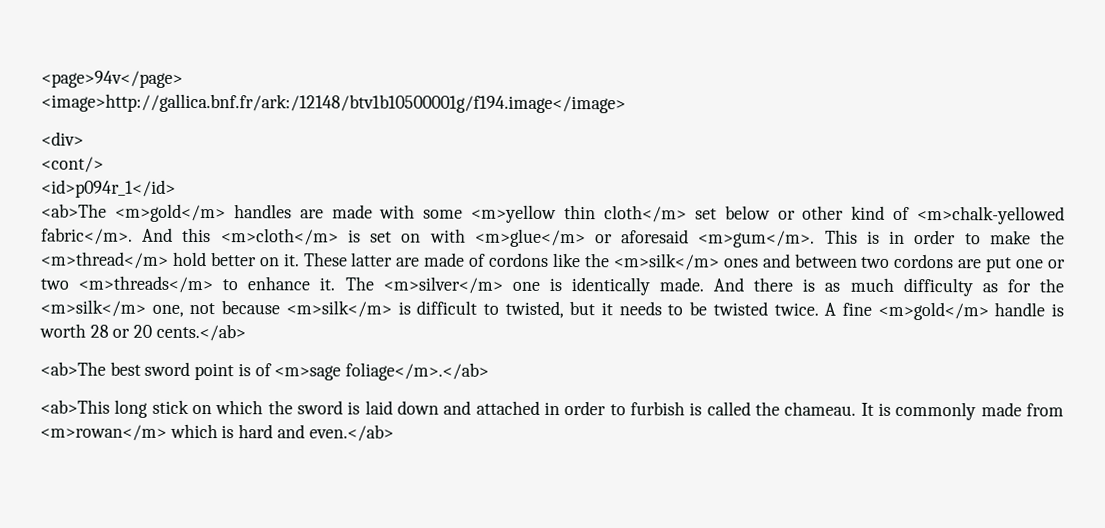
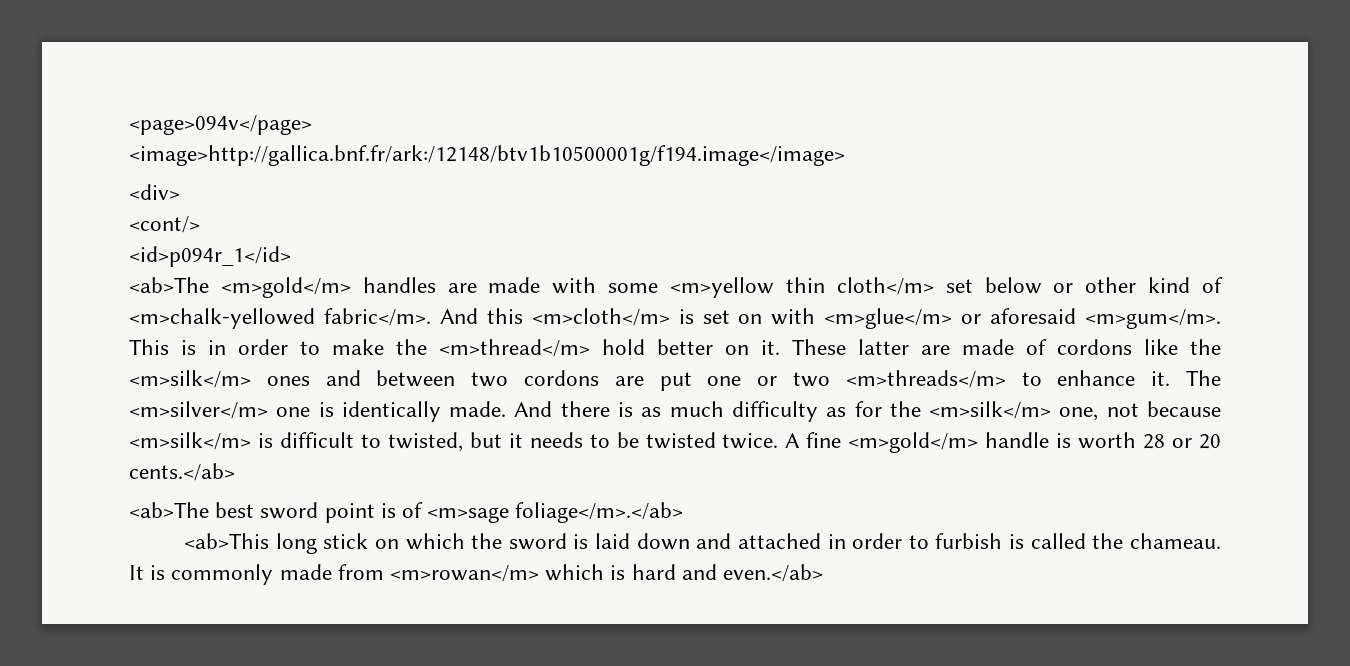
- <page>94v</page>
+ <page>094v</page>

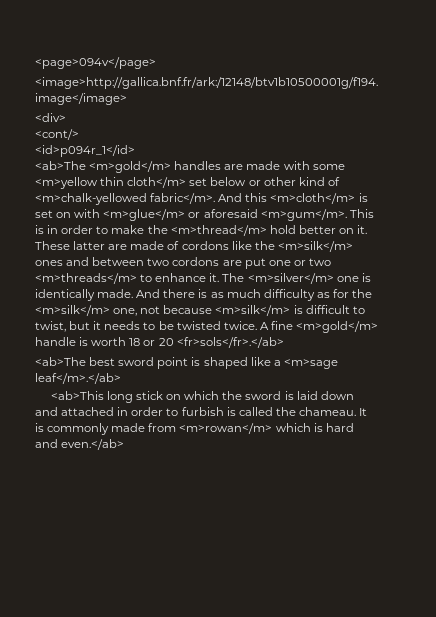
- And there is as much difficulty as for the <m>silk</m> one, not because <m>silk</m> is difficult to twisted, but it needs to be twisted twice.
+ And there is as much difficulty as for the <m>silk</m> one, not because <m>silk</m> is difficult to twist, but it needs to be twisted twice.
- A fine <m>gold</m> handle is worth 28 or 20 cents.</ab>
+ A fine <m>gold</m> handle is worth 18 or 20 <fr>sols</fr>.</ab>
- <ab>The best sword point is of <m>sage foliage</m>.</ab>
+ <ab>The best sword point is shaped like a <m>sage leaf</m>.</ab>

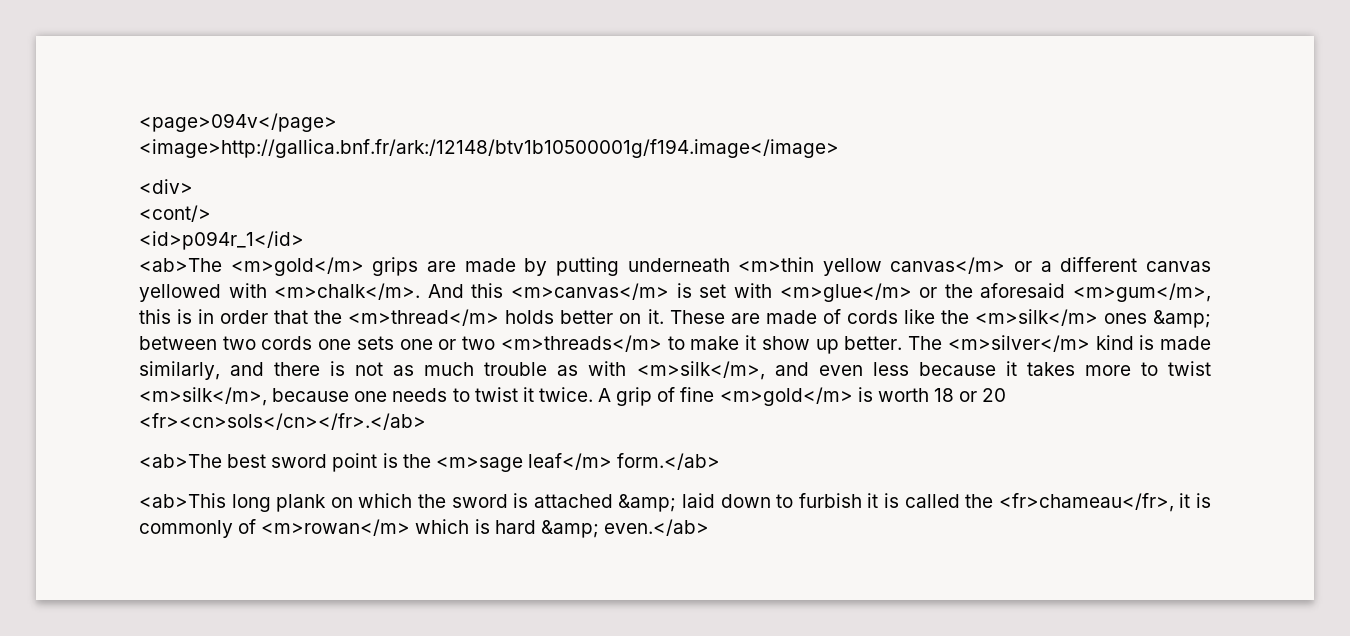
- <ab>The <m>gold</m> handles are made with some <m>yellow thin cloth</m> set below or other kind of <m>chalk-yellowed fabric</m>.
+ <ab>The <m>gold</m> grips are made by putting underneath <m>thin yellow canvas</m> or a different canvas yellowed with <m>chalk</m>.
- And this <m>cloth</m> is set on with <m>glue</m> or aforesaid <m>gum</m>. This is in order to make the <m>thread</m> hold better on it.
+ And this <m>canvas</m> is set with <m>glue</m> or the aforesaid <m>gum</m>, this is in order that the <m>thread</m> holds better on it.
- These latter are made of cordons like the <m>silk</m> ones and between two cordons are put one or two <m>threads</m> to enhance it. The <m>silver</m> one is identically made. And there is as much difficulty as for the <m>silk</m> one, not because <m>silk</m> is difficult to twist, but it needs to be twisted twice. A fine <m>gold</m> handle is worth 18 or 20 <fr>sols</fr>.</ab>
+ These are made of cords like the <m>silk</m> ones &amp; between two cords one sets one or two <m>threads</m> to make it show up better. The <m>silver</m> kind is made similarly, and there is not as much trouble as with <m>silk</m>, and even less because it takes more to twist <m>silk</m>, because one needs to twist it twice. A grip of fine <m>gold</m> is worth 18 or 20 <fr><cn>sols</cn></fr>.</ab>
- <ab>The best sword point is shaped like a <m>sage leaf</m>.</ab>
+ <ab>The best sword point is the <m>sage leaf</m> form.</ab>
- <ab>This long stick on which the sword is laid down and attached in order to furbish is called the chameau. It is commonly made from <m>rowan</m> which is hard and even.</ab>
+ <ab>This long plank on which the sword is attached &amp; laid down to furbish it is called the <fr>chameau</fr>, it is commonly of <m>rowan</m> which is hard &amp; even.</ab>

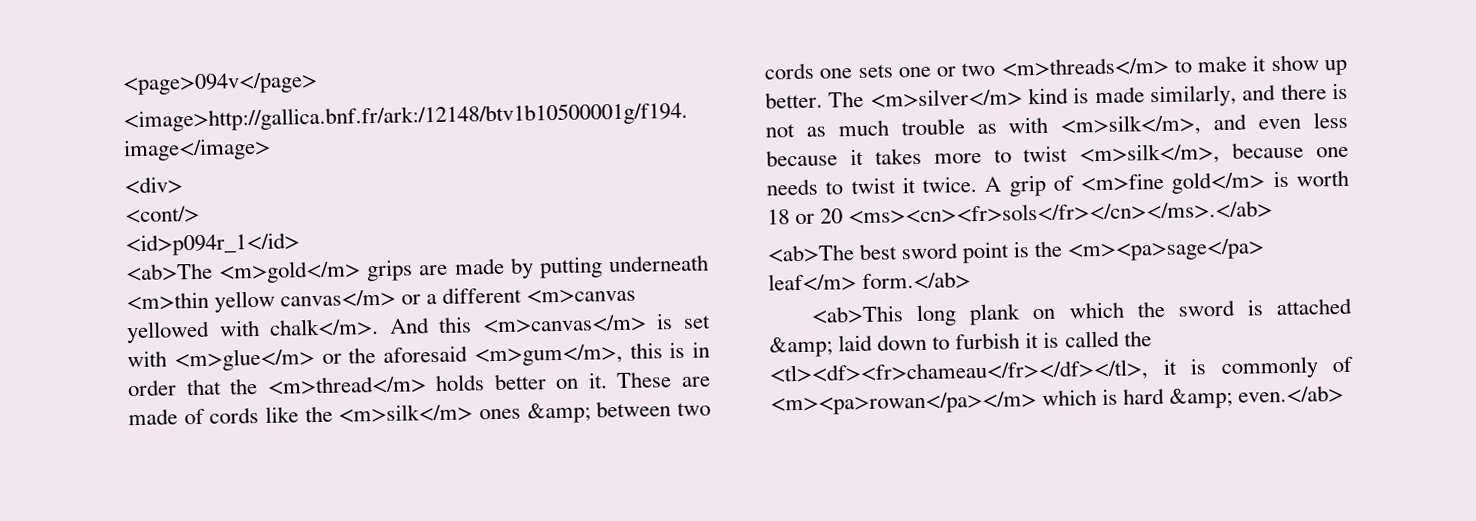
- <ab>The <m>gold</m> grips are made by putting underneath <m>thin yellow canvas</m> or a different canvas yellowed with <m>chalk</m>.
+ <ab>The <m>gold</m> grips are made by putting underneath <m>thin yellow canvas</m> or a different <m>canvas yellowed with chalk</m>.
- A grip of fine <m>gold</m> is worth 18 or 20 <fr><cn>sols</cn></fr>.</ab>
+ A grip of <m>fine gold</m> is worth 18 or 20 <ms><cn><fr>sols</fr></cn></ms>.</ab>
- <ab>The best sword point is the <m>sage leaf</m> form.</ab>
+ <ab>The best sword point is the <m><pa>sage</pa> leaf</m> form.</ab>
- <ab>This long plank on which the sword is attached &amp; laid down to furbish it is called the <fr>chameau</fr>, it is commonly of <m>rowan</m> which is hard &amp; even.</ab>
+ <ab>This long plank on which the sword is attached &amp; laid down to furbish it is called the <tl><df><fr>chameau</fr></df></tl>, it is commonly of <m><pa>rowan</pa></m> which is hard &amp; even.</ab>

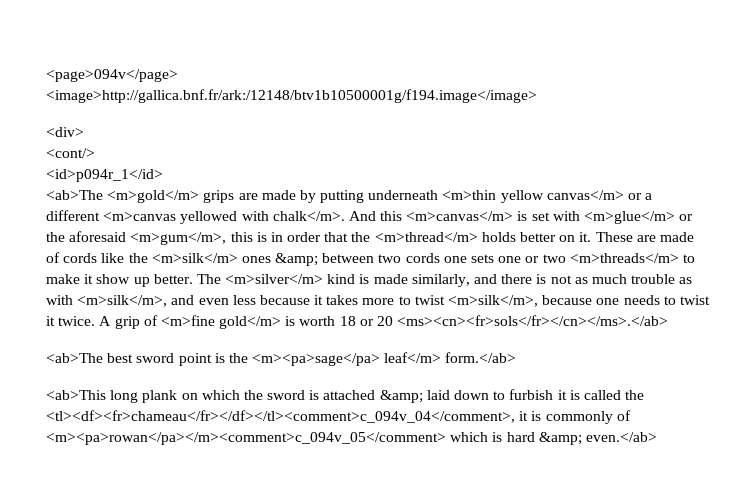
- <ab>This long plank on which the sword is attached &amp; laid down to furbish it is called the <tl><df><fr>chameau</fr></df></tl>, it is commonly of <m><pa>rowan</pa></m> which is hard &amp; even.</ab>
+ <ab>This long plank on which the sword is attached &amp; laid down to furbish it is called the <tl><df><fr>chameau</fr></df></tl><comment>c_094v_04</comment>, it is commonly of <m><pa>rowan</pa></m><comment>c_094v_05</comment> which is hard &amp; even.</ab>

